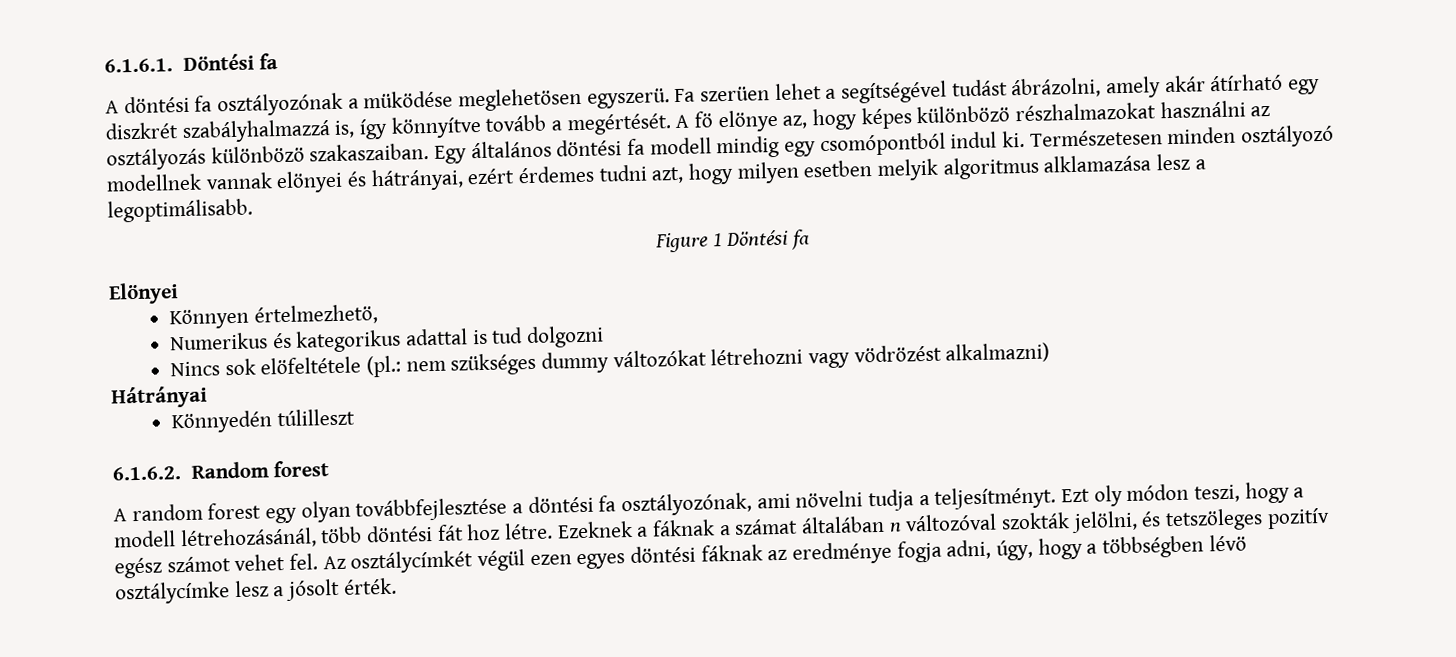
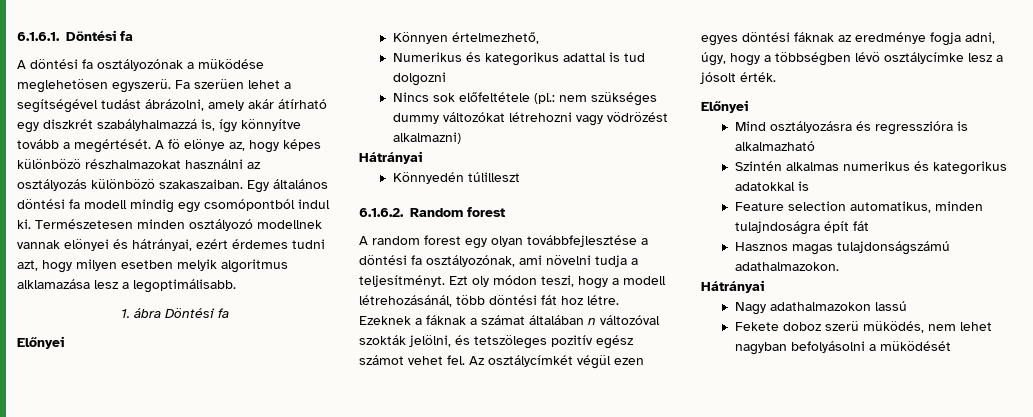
- Figure 1 Döntési fa
- Elönyei
+ 1. ábra Döntési fa
+ Előnyei
- Könnyen értelmezhetö,
+ Könnyen értelmezhető,
- Nincs sok elöfeltétele (pl.: nem szükséges dummy változókat létrehozni vagy vödrözést alkalmazni)
+ Nincs sok előfeltétele (pl.: nem szükséges dummy változókat létrehozni vagy vödrözést alkalmazni)
  Az osztálycímkét végül ezen egyes döntési fáknak az eredménye fogja adni, úgy, hogy a többségben lévö osztálycímke lesz a jósolt érték.
+ Előnyei
+ Mind osztályozásra és regresszióra is alkalmazható
+ Szintén alkalmas numerikus és kategorikus adatokkal is
+ Feature selection automatikus, minden tulajndoságra épít fát
+ Hasznos magas tulajdonságszámú adathalmazokon.
+ Hátrányai
+ Nagy adathalmazokon lassú
+ Fekete doboz szerü müködés, nem lehet nagyban befolyásolni a müködését

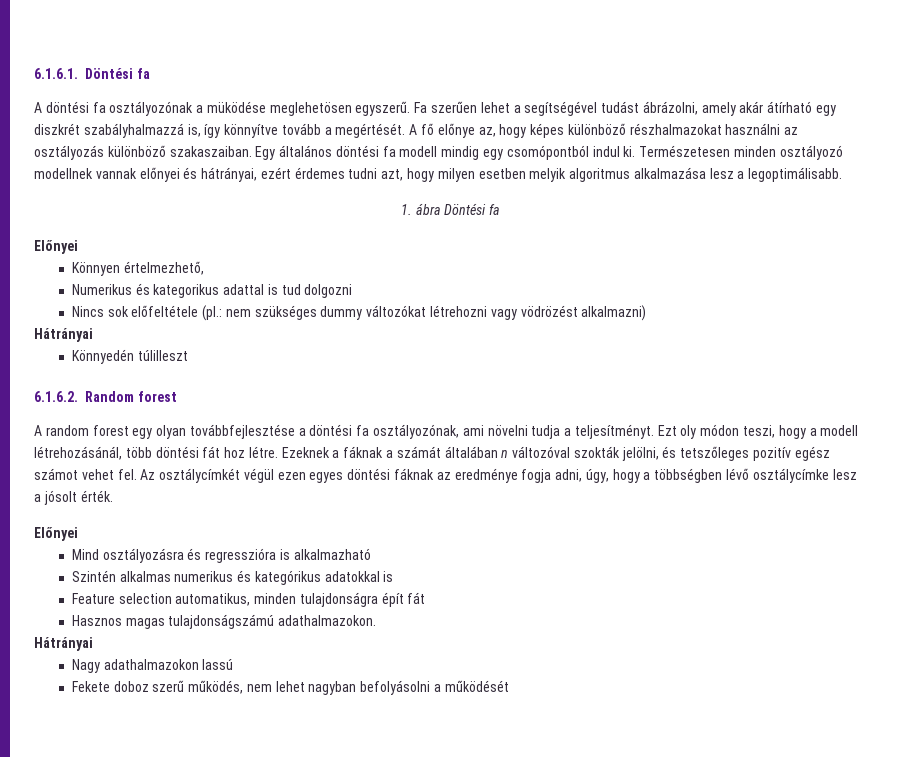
- A döntési fa osztályozónak a müködése meglehetösen egyszerü. Fa szerüen lehet a segítségével tudást ábrázolni, amely akár átírható egy diszkrét szabályhalmazzá is, így könnyítve tovább a megértését.
+ A döntési fa osztályozónak a müködése meglehetösen egyszerű. Fa szerűen lehet a segítségével tudást ábrázolni, amely akár átírható egy diszkrét szabályhalmazzá is, így könnyítve tovább a megértését.
- A fö elönye az, hogy képes különbözö részhalmazokat használni az osztályozás különbözö szakaszaiban.
+ A fő előnye az, hogy képes különböző részhalmazokat használni az osztályozás különböző szakaszaiban.
- Természetesen minden osztályozó modellnek vannak elönyei és hátrányai, ezért érdemes tudni azt, hogy milyen esetben melyik algoritmus alklamazása lesz a legoptimálisabb.
+ Természetesen minden osztályozó modellnek vannak előnyei és hátrányai, ezért érdemes tudni azt, hogy milyen esetben melyik algoritmus alkalmazása lesz a legoptimálisabb.
- Ezeknek a fáknak a számat általában n változóval szokták jelölni, és tetszöleges pozitív egész számot vehet fel.
+ Ezeknek a fáknak a számát általában n változóval szokták jelölni, és tetszőleges pozitív egész számot vehet fel.
- Az osztálycímkét végül ezen egyes döntési fáknak az eredménye fogja adni, úgy, hogy a többségben lévö osztálycímke lesz a jósolt érték.
+ Az osztálycímkét végül ezen egyes döntési fáknak az eredménye fogja adni, úgy, hogy a többségben lévő osztálycímke lesz a jósolt érték.
- Szintén alkalmas numerikus és kategorikus adatokkal is
+ Szintén alkalmas numerikus és kategórikus adatokkal is
- Feature selection automatikus, minden tulajndoságra épít fát
+ Feature selection automatikus, minden tulajdonságra épít fát
- Fekete doboz szerü müködés, nem lehet nagyban befolyásolni a müködését
+ Fekete doboz szerű működés, nem lehet nagyban befolyásolni a működését

